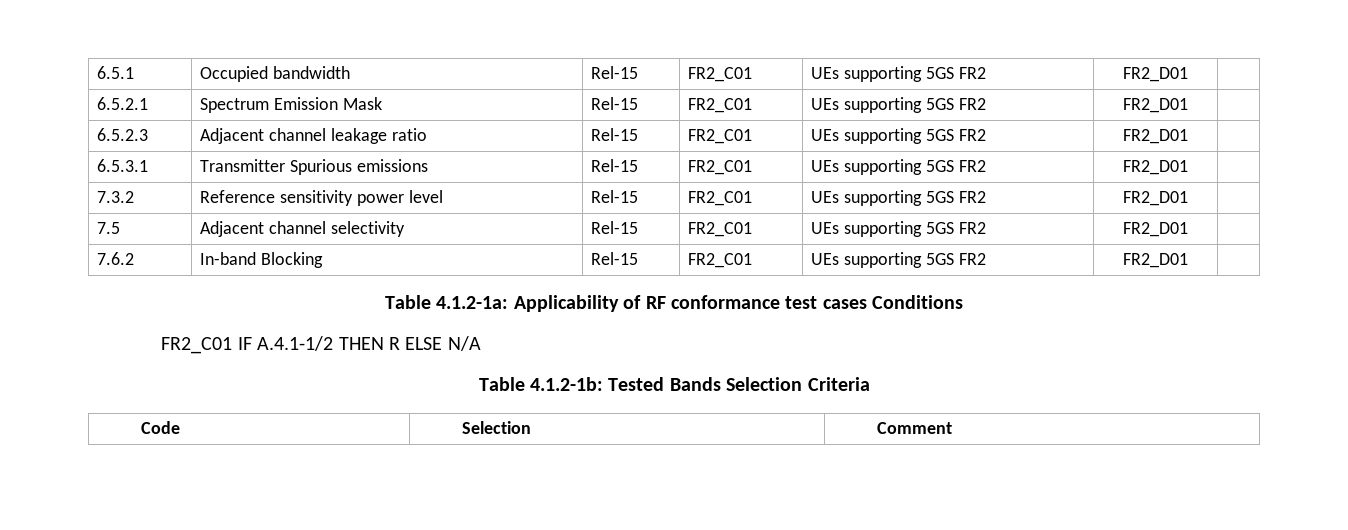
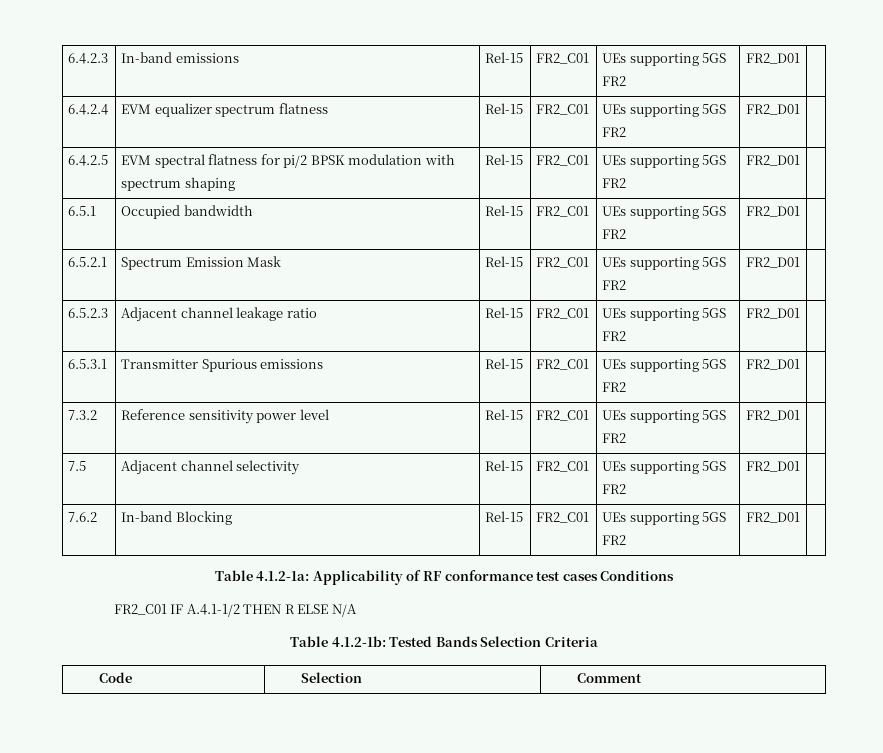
+ 6.4.2.3 | In-band emissions | Rel-15 | FR2_C01 | UEs supporting 5GS FR2 | FR2_D01 |
+ 6.4.2.4 | EVM equalizer spectrum flatness | Rel-15 | FR2_C01 | UEs supporting 5GS FR2 | FR2_D01 |
+ 6.4.2.5 | EVM spectral flatness for pi/2 BPSK modulation with spectrum shaping | Rel-15 | FR2_C01 | UEs supporting 5GS FR2 | FR2_D01 |

